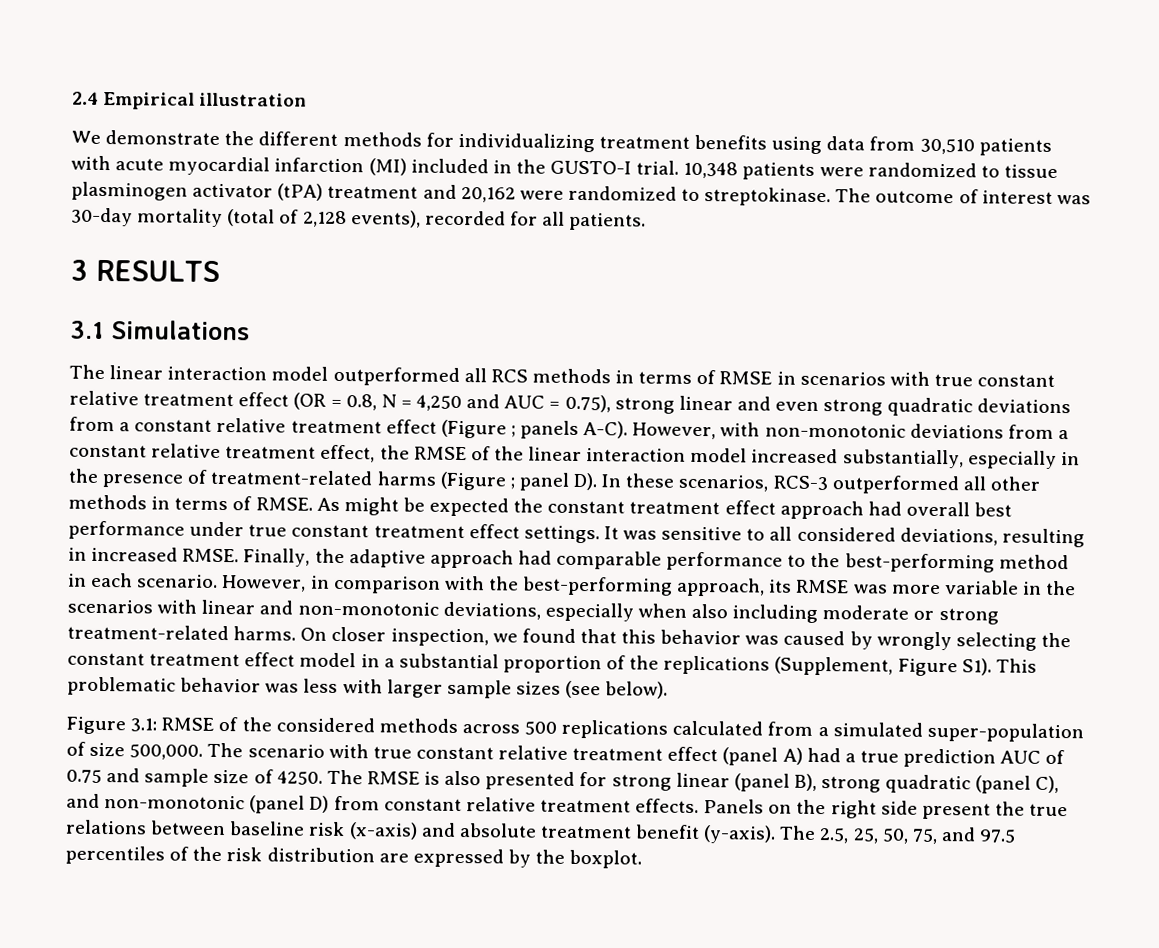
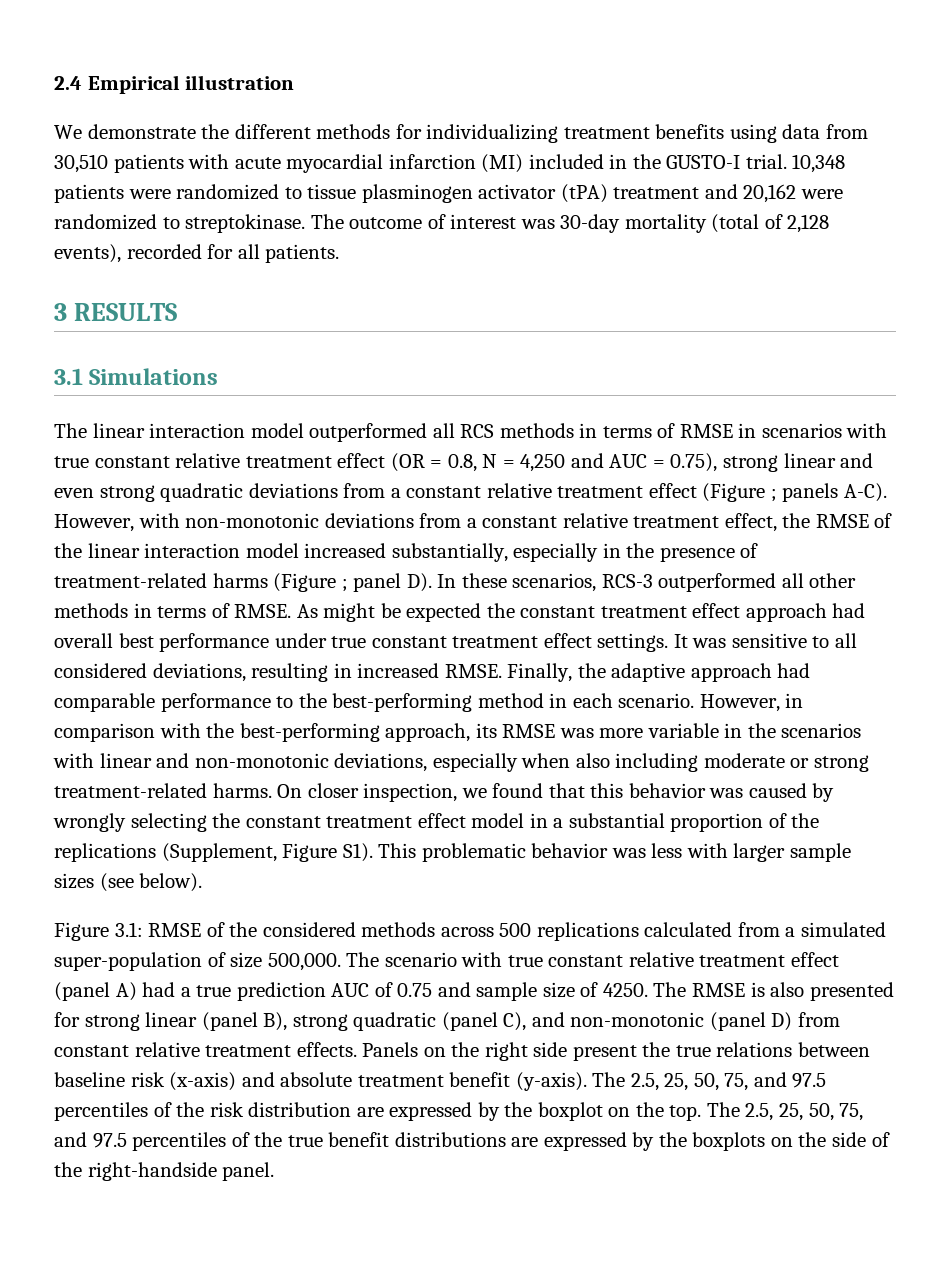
- The 2.5, 25, 50, 75, and 97.5 percentiles of the risk distribution are expressed by the boxplot.
+ The 2.5, 25, 50, 75, and 97.5 percentiles of the risk distribution are expressed by the boxplot on the top. The 2.5, 25, 50, 75, and 97.5 percentiles of the true benefit distributions are expressed by the boxplots on the side of the right-handside panel.

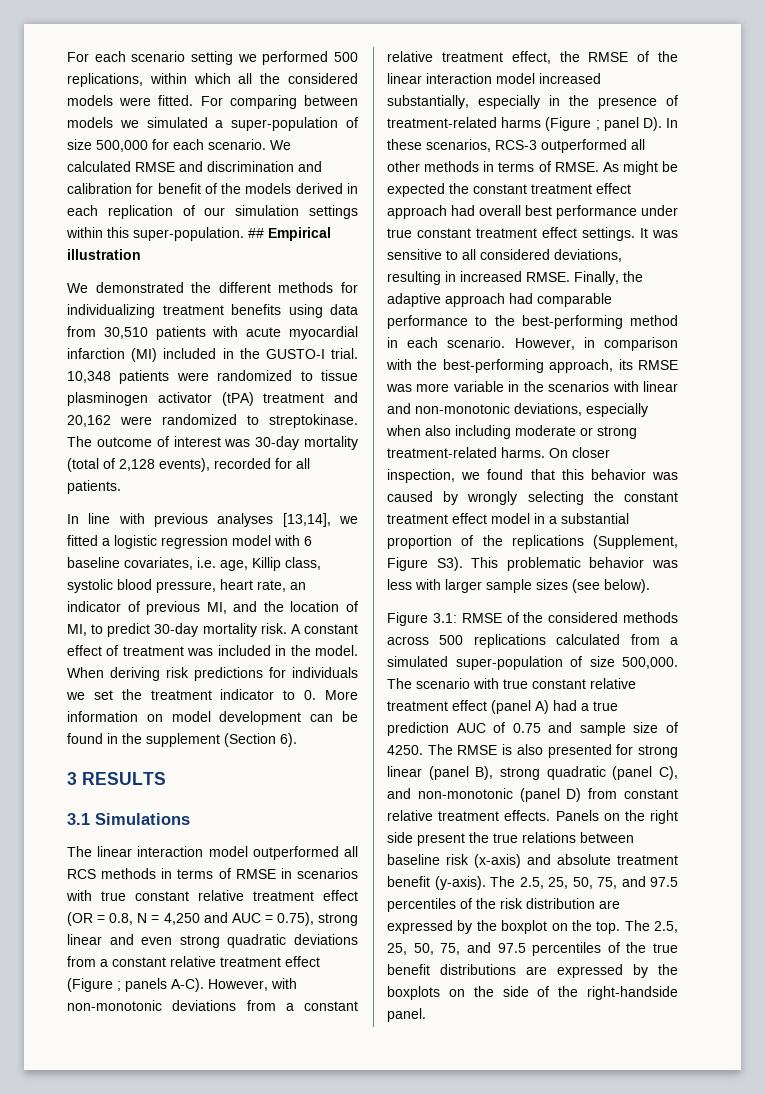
- 2.4 Empirical illustration
+ For each scenario setting we performed 500 replications, within which all the considered models were fitted. For comparing between models we simulated a super-population of size 500,000 for each scenario. We calculated RMSE and discrimination and calibration for benefit of the models derived in each replication of our simulation settings within this super-population. ## Empirical illustration
- We demonstrate the different methods for individualizing treatment benefits using data from 30,510 patients with acute myocardial infarction (MI) included in the GUSTO-I trial.
+ We demonstrated the different methods for individualizing treatment benefits using data from 30,510 patients with acute myocardial infarction (MI) included in the GUSTO-I trial.
+ In line with previous analyses [13,14], we fitted a logistic regression model with 6 baseline covariates, i.e. age, Killip class, systolic blood pressure, heart rate, an indicator of previous MI, and the location of MI, to predict 30-day mortality risk. A constant effect of treatment was included in the model. When deriving risk predictions for individuals we set the treatment indicator to 0. More information on model development can be found in the supplement (Section 6).
- On closer inspection, we found that this behavior was caused by wrongly selecting the constant treatment effect model in a substantial proportion of the replications (Supplement, Figure S1). This problematic behavior was less with larger sample sizes (see below).
+ On closer inspection, we found that this behavior was caused by wrongly selecting the constant treatment effect model in a substantial proportion of the replications (Supplement, Figure S3). This problematic behavior was less with larger sample sizes (see below).

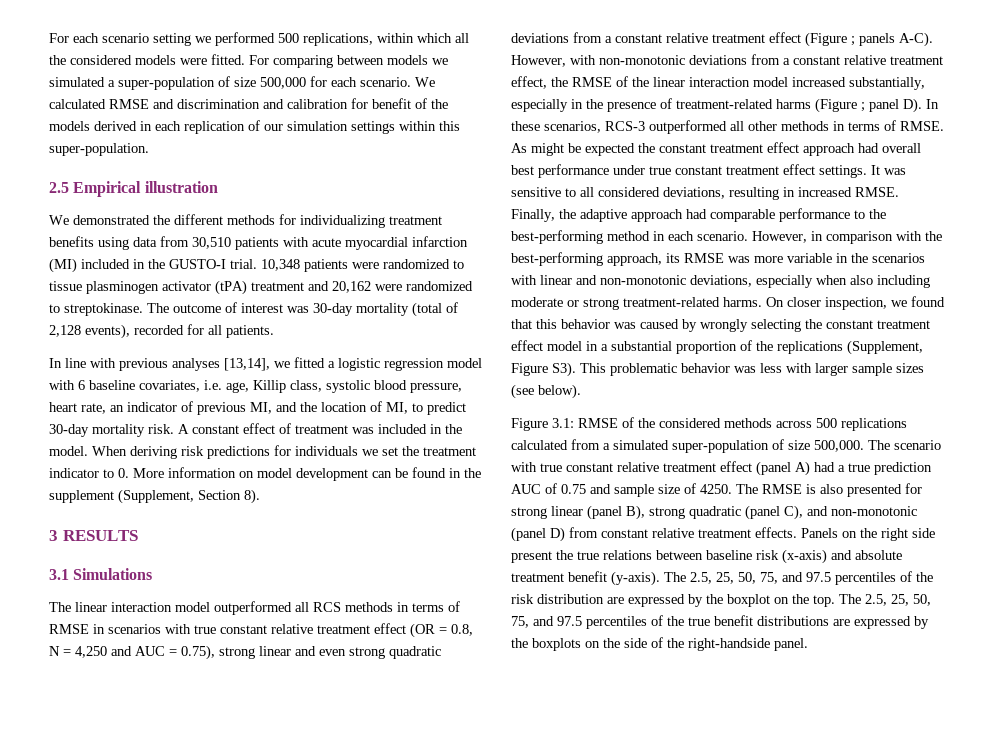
- We calculated RMSE and discrimination and calibration for benefit of the models derived in each replication of our simulation settings within this super-population. ## Empirical illustration
+ We calculated RMSE and discrimination and calibration for benefit of the models derived in each replication of our simulation settings within this super-population.
+ 2.5 Empirical illustration
- When deriving risk predictions for individuals we set the treatment indicator to 0. More information on model development can be found in the supplement (Section 6).
+ When deriving risk predictions for individuals we set the treatment indicator to 0. More information on model development can be found in the supplement (Supplement, Section 8).

